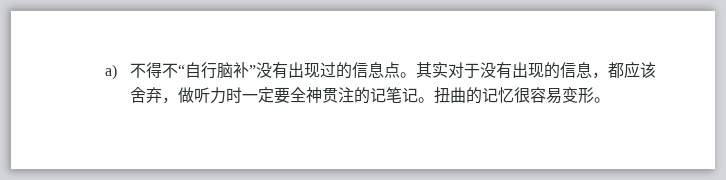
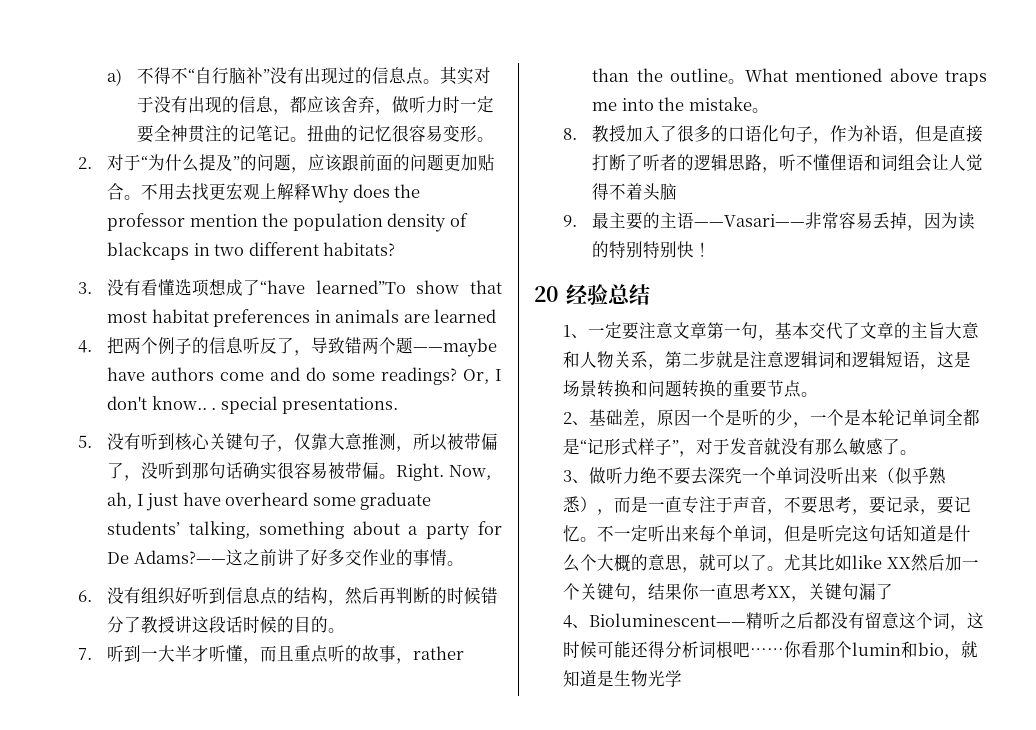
+ 2.对于“为什么提及”的问题，应该跟前面的问题更加贴合。不用去找更宏观上解释Why does the professor mention the population density of blackcaps in two different habitats?
+ 3.没有看懂选项想成了“have learned”To show that most habitat preferences in animals are learned
+ 4.把两个例子的信息听反了，导致错两个题——maybe have authors come and do some readings? Or, I don't know.. . special presentations.
+ 5.没有听到核心关键句子，仅靠大意推测，所以被带偏了，没听到那句话确实很容易被带偏。Right. Now, ah, I just have overheard some graduate students’ talking, something about a party for De Adams?——这之前讲了好多交作业的事情。
+ 6.没有组织好听到信息点的结构，然后再判断的时候错分了教授讲这段话时候的目的。
+ 7.听到一大半才听懂，而且重点听的故事，rather than the outline。What mentioned above traps me into the mistake。
+ 8.教授加入了很多的口语化句子，作为补语，但是直接打断了听者的逻辑思路，听不懂俚语和词组会让人觉得不着头脑
+ 9.最主要的主语——Vasari——非常容易丢掉，因为读的特别特别快！
+ 20经验总结
+ 1、一定要注意文章第一句，基本交代了文章的主旨大意和人物关系，第二步就是注意逻辑词和逻辑短语，这是场景转换和问题转换的重要节点。
+ 2、基础差，原因一个是听的少，一个是本轮记单词全都是“记形式样子”，对于发音就没有那么敏感了。
+ 3、做听力绝不要去深究一个单词没听出来（似乎熟悉），而是一直专注于声音，不要思考，要记录，要记忆。不一定听出来每个单词，但是听完这句话知道是什么个大概的意思，就可以了。尤其比如like XX然后加一个关键句，结果你一直思考XX，关键句漏了
+ 4、Bioluminescent——精听之后都没有留意这个词，这时候可能还得分析词根吧……你看那个lumin和bio，就知道是生物光学

